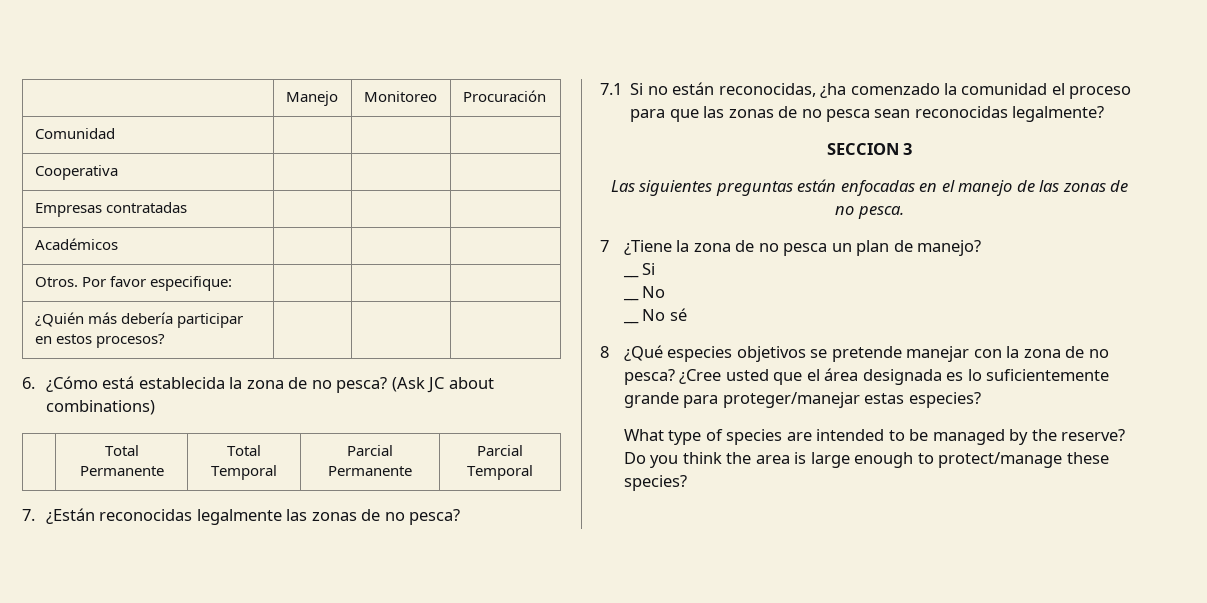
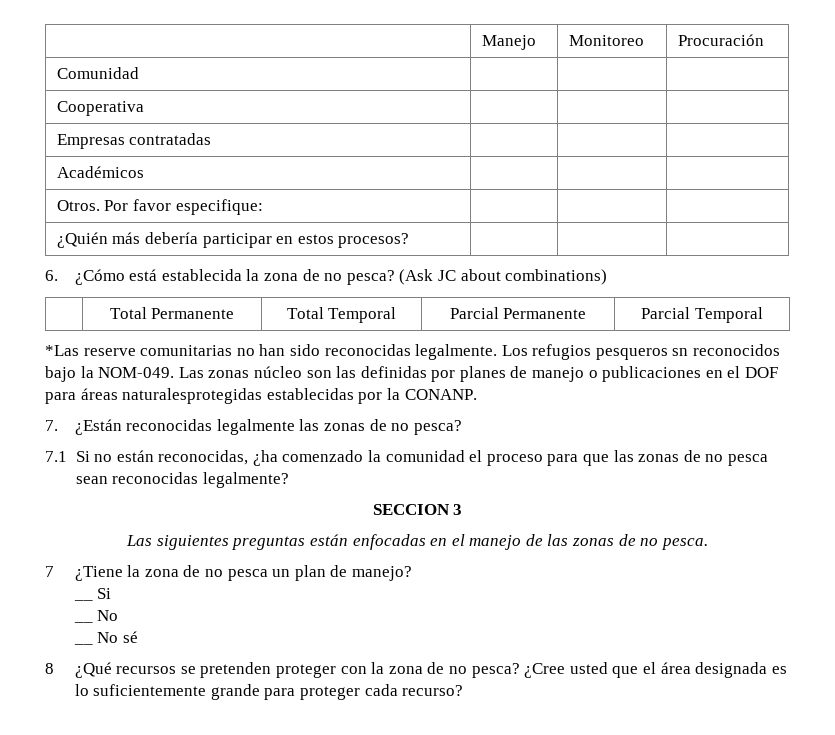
+ *Las reserve comunitarias no han sido reconocidas legalmente. Los refugios pesqueros sn reconocidos bajo la NOM-049. Las zonas núcleo son las definidas por planes de manejo o publicaciones en el DOF para áreas naturalesprotegidas establecidas por la CONANP.
- 8 ¿Qué especies objetivos se pretende manejar con la zona de no pesca?
+ 8 ¿Qué recursos se pretenden proteger con la zona de no pesca?
- ¿Cree usted que el área designada es lo suficientemente grande para proteger/manejar estas especies?
- What type of species are intended to be managed by the reserve? Do you think the area is large enough to protect/manage these species?
+ ¿Cree usted que el área designada es lo suficientemente grande para proteger cada recurso?

